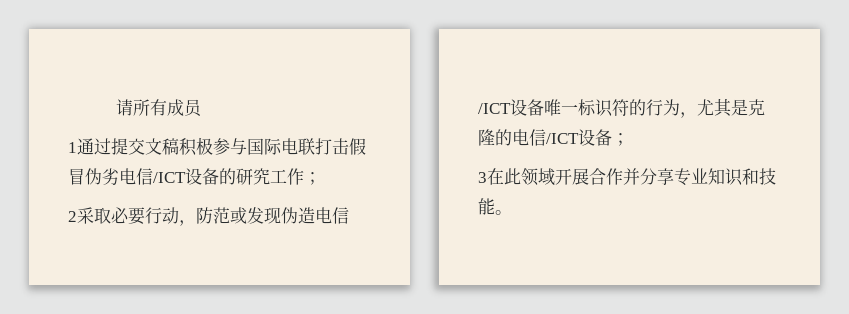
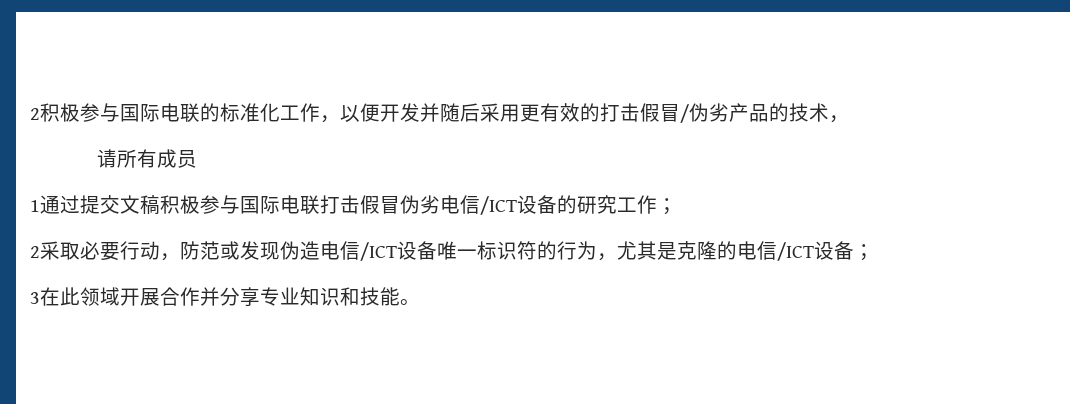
+ 2积极参与国际电联的标准化工作，以便开发并随后采用更有效的打击假冒/伪劣产品的技术，

